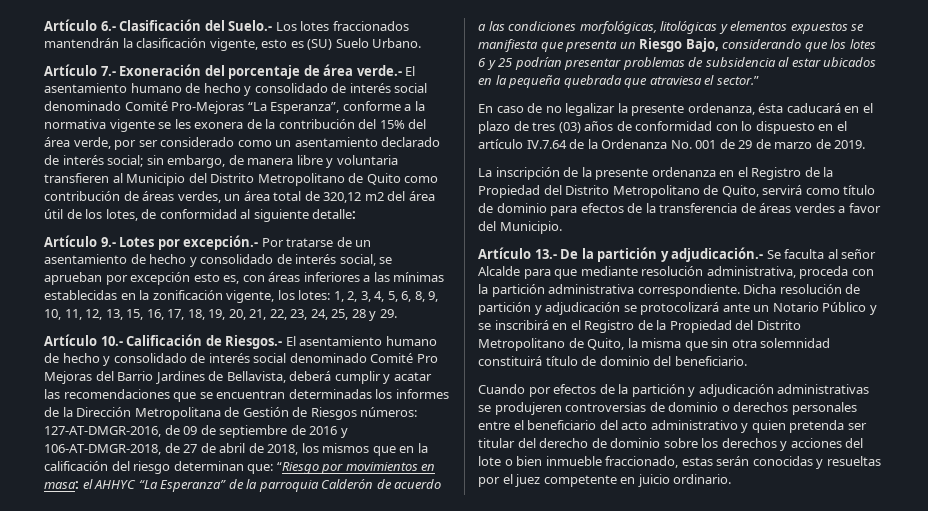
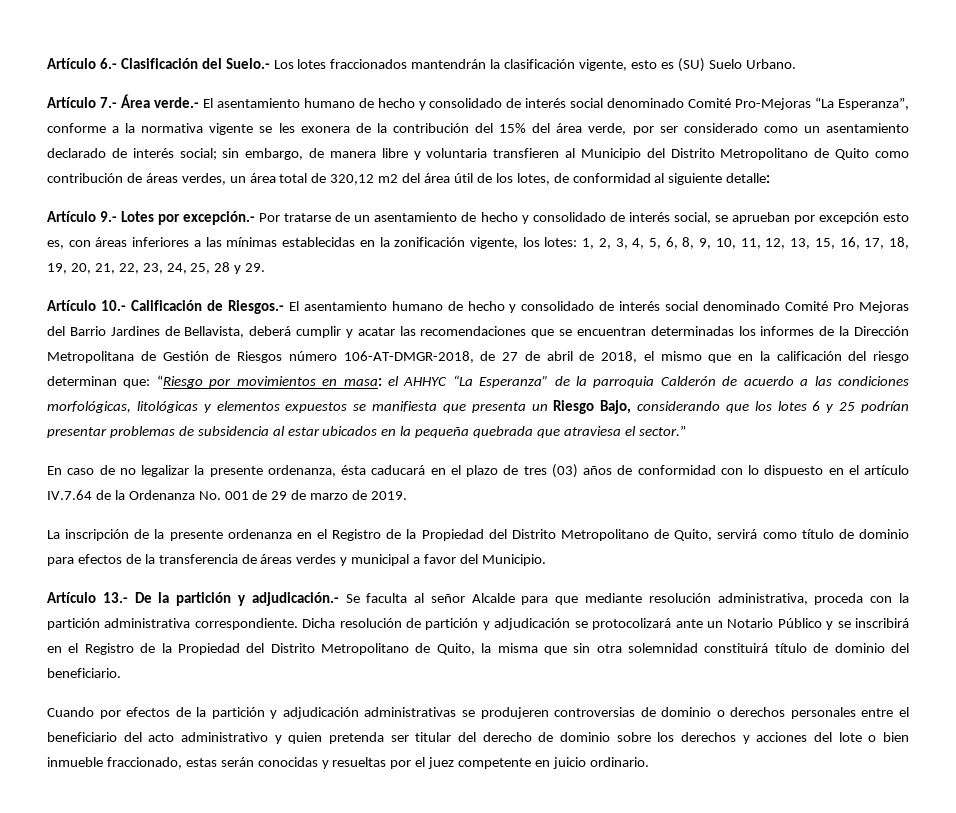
- Artículo 7.- Exoneración del porcentaje de área verde.- El asentamiento humano de hecho y consolidado de interés social denominado Comité Pro-Mejoras “La Esperanza”, conforme a la normativa vigente se les exonera de la contribución del 15% del área verde, por ser considerado como un asentamiento declarado de interés social;
+ Artículo 7.- Área verde.- El asentamiento humano de hecho y consolidado de interés social denominado Comité Pro-Mejoras “La Esperanza”, conforme a la normativa vigente se les exonera de la contribución del 15% del área verde, por ser considerado como un asentamiento declarado de interés social;
- Artículo 10.- Calificación de Riesgos.- El asentamiento humano de hecho y consolidado de interés social denominado Comité Pro Mejoras del Barrio Jardines de Bellavista, deberá cumplir y acatar las recomendaciones que se encuentran determinadas los informes de la Dirección Metropolitana de Gestión de Riesgos números: 127-AT-DMGR-2016, de 09 de septiembre de 2016 y 106-AT-DMGR-2018, de 27 de abril de 2018, los mismos que en la calificación del riesgo determinan que:
+ Artículo 10.- Calificación de Riesgos.- El asentamiento humano de hecho y consolidado de interés social denominado Comité Pro Mejoras del Barrio Jardines de Bellavista, deberá cumplir y acatar las recomendaciones que se encuentran determinadas los informes de la Dirección Metropolitana de Gestión de Riesgos número 106-AT-DMGR-2018, de 27 de abril de 2018, el mismo que en la calificación del riesgo determinan que:
- La inscripción de la presente ordenanza en el Registro de la Propiedad del Distrito Metropolitano de Quito, servirá como título de dominio para efectos de la transferencia de áreas verdes a favor del Municipio.
+ La inscripción de la presente ordenanza en el Registro de la Propiedad del Distrito Metropolitano de Quito, servirá como título de dominio para efectos de la transferencia de áreas verdes y municipal a favor del Municipio.

